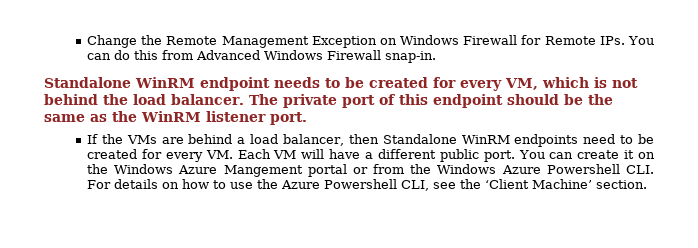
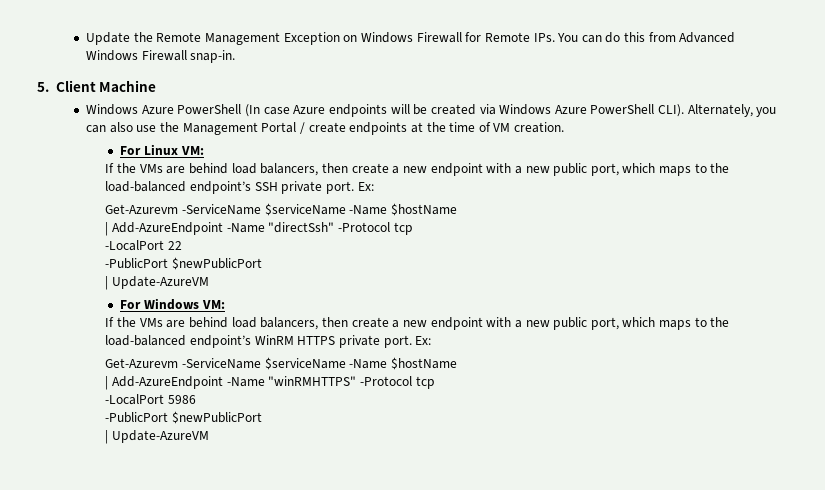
- Change the Remote Management Exception on Windows Firewall for Remote IPs. You can do this from Advanced Windows Firewall snap-in.
+ Update the Remote Management Exception on Windows Firewall for Remote IPs. You can do this from Advanced Windows Firewall snap-in.
- Standalone WinRM endpoint needs to be created for every VM, which is not behind the load balancer. The private port of this endpoint should be the same as the WinRM listener port.
- If the VMs are behind a load balancer, then Standalone WinRM endpoints need to be created for every VM. Each VM will have a different public port. You can create it on the Windows Azure Mangement portal or from the Windows Azure Powershell CLI. For details on how to use the Azure Powershell CLI, see the ‘Client Machine’ section.
+ 5. Client Machine
+ Windows Azure PowerShell (In case Azure endpoints will be created via Windows Azure PowerShell CLI). Alternately, you can also use the Management Portal / create endpoints at the time of VM creation.
+ For Linux VM:
+ If the VMs are behind load balancers, then create a new endpoint with a new public port, which maps to the load-balanced endpoint’s SSH private port. Ex:
+ Get-Azurevm -ServiceName $serviceName -Name $hostName
+ | Add-AzureEndpoint -Name "directSsh" -Protocol tcp
+ -LocalPort 22
+ -PublicPort $newPublicPort
+ | Update-AzureVM
+ For Windows VM:
+ If the VMs are behind load balancers, then create a new endpoint with a new public port, which maps to the load-balanced endpoint’s WinRM HTTPS private port. Ex:
+ Get-Azurevm -ServiceName $serviceName -Name $hostName
+ | Add-AzureEndpoint -Name "winRMHTTPS" -Protocol tcp
+ -LocalPort 5986
+ -PublicPort $newPublicPort
+ | Update-AzureVM

